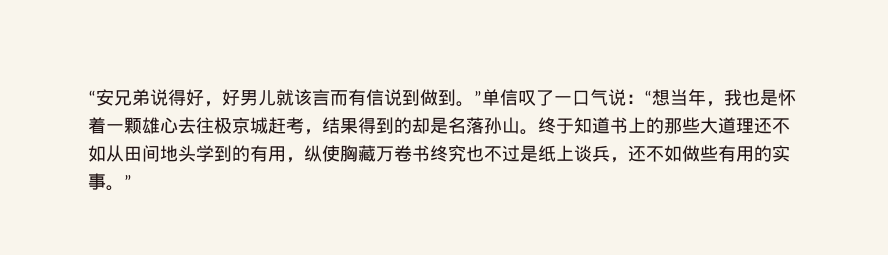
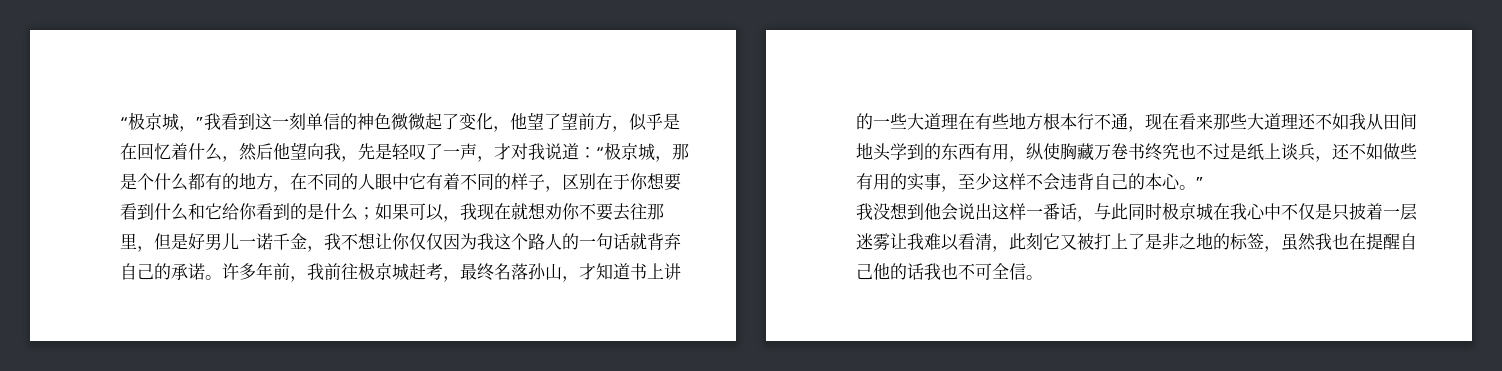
- “安兄弟说得好，好男儿就该言而有信说到做到。”单信叹了一口气说：“想当年，我也是怀着一颗雄心去往极京城赶考，结果得到的却是名落孙山。终于知道书上的那些大道理还不如从田间地头学到的有用，纵使胸藏万卷书终究也不过是纸上谈兵，还不如做些有用的实事。”
+ “极京城，”我看到这一刻单信的神色微微起了变化，他望了望前方，似乎是在回忆着什么，然后他望向我，先是轻叹了一声，才对我说道：“极京城，那是个什么都有的地方，在不同的人眼中它有着不同的样子，区别在于你想要看到什么和它给你看到的是什么；如果可以，我现在就想劝你不要去往那里，但是好男儿一诺千金，我不想让你仅仅因为我这个路人的一句话就背弃自己的承诺。许多年前，我前往极京城赶考，最终名落孙山，才知道书上讲的一些大道理在有些地方根本行不通，现在看来那些大道理还不如我从田间地头学到的东西有用，纵使胸藏万卷书终究也不过是纸上谈兵，还不如做些有用的实事，至少这样不会违背自己的本心。”
+ 我没想到他会说出这样一番话，与此同时极京城在我心中不仅是只披着一层迷雾让我难以看清，此刻它又被打上了是非之地的标签，虽然我也在提醒自己他的话我也不可全信。

